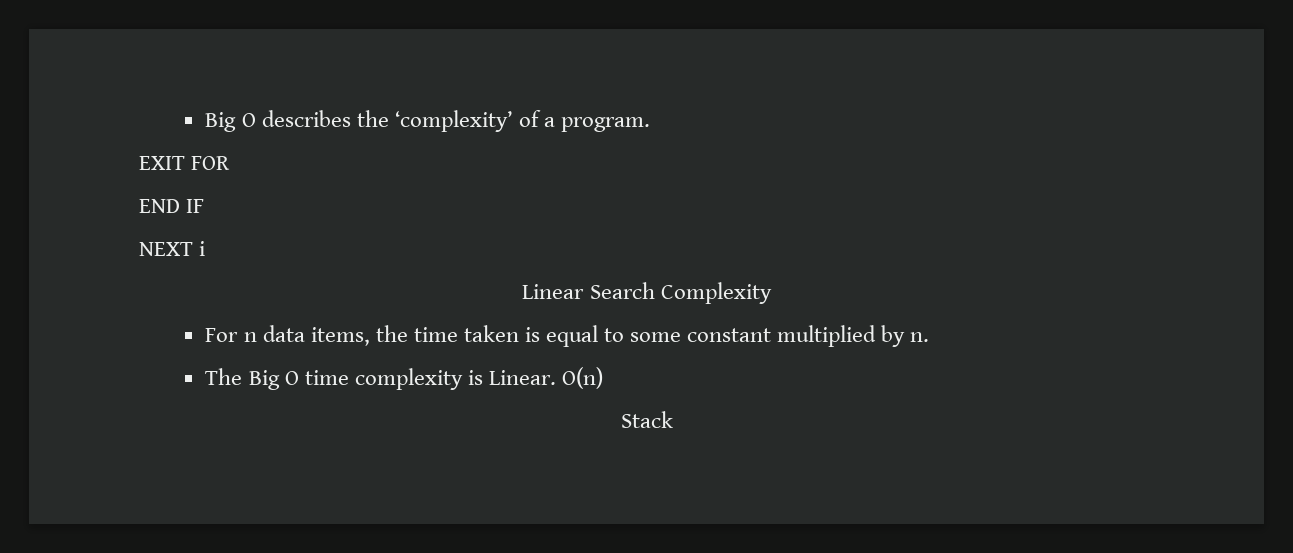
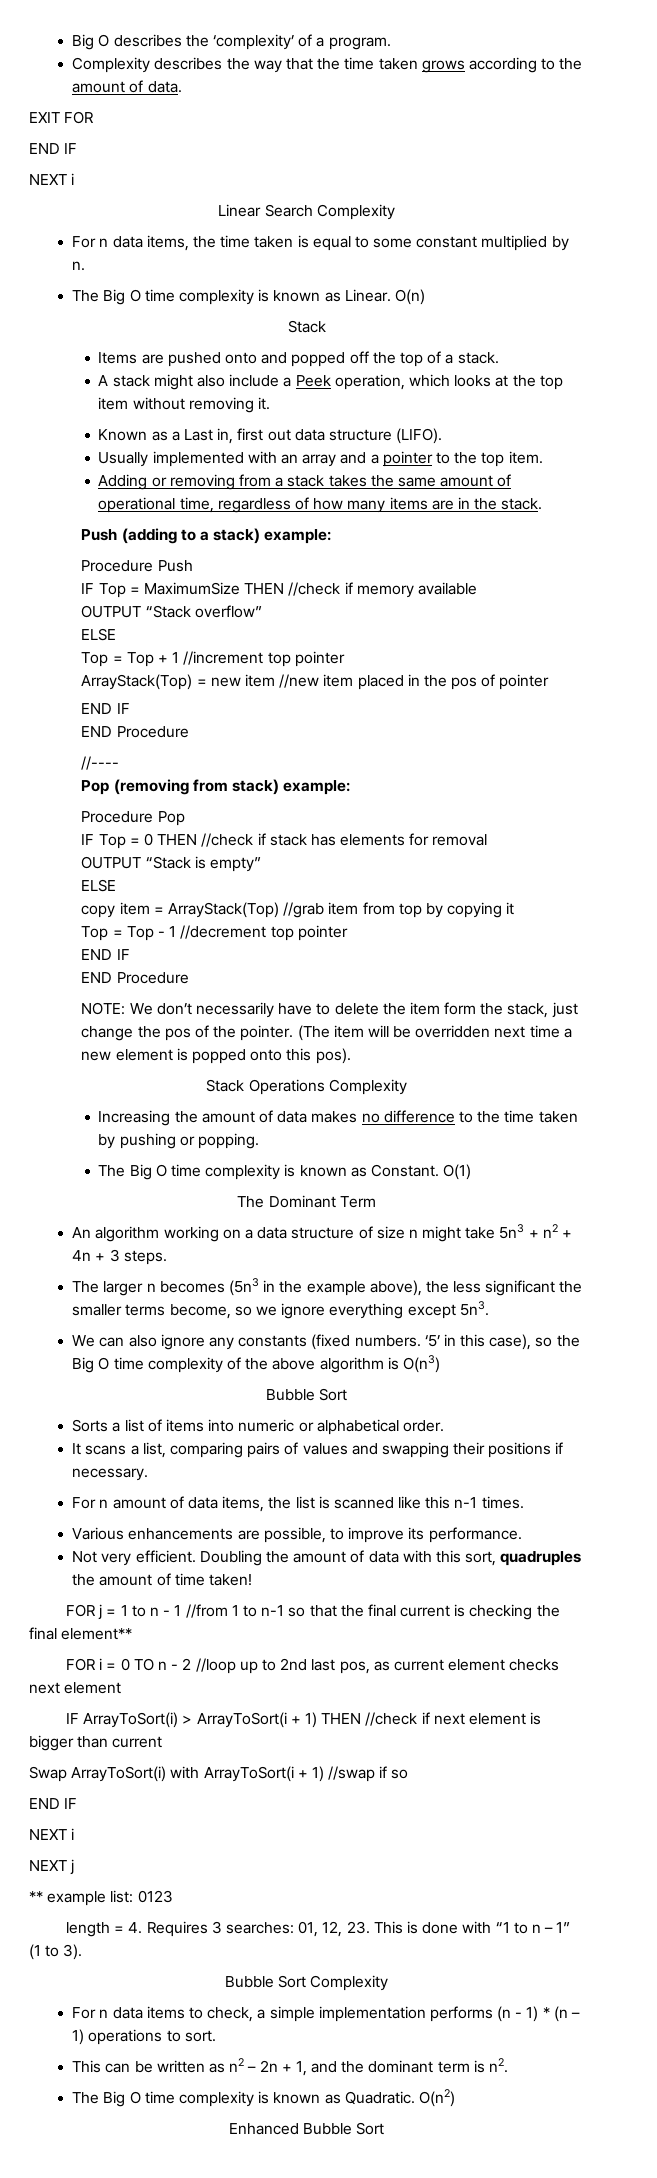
+ Complexity describes the way that the time taken grows according to the amount of data.
- The Big O time complexity is Linear.
+ The Big O time complexity is known as Linear.
+ Items are pushed onto and popped off the top of a stack.
+ A stack might also include a Peek operation, which looks at the top item without removing it.
+ Known as a Last in, first out data structure (LIFO).
+ Usually implemented with an array and a pointer to the top item.
+ Adding or removing from a stack takes the same amount of operational time, regardless of how many items are in the stack.
+ Push (adding to a stack) example:
+ Procedure Push
+ IF Top = MaximumSize THEN //check if memory available
+ OUTPUT “Stack overflow”
+ ELSE
+ Top = Top + 1 //increment top pointer
+ ArrayStack(Top) = new item //new item placed in the pos of pointer
+ END IF
+ END Procedure
+ //----
+ Pop (removing from stack) example:
+ Procedure Pop
+ IF Top = 0 THEN //check if stack has elements for removal
+ OUTPUT “Stack is empty”
+ ELSE
+ copy item = ArrayStack(Top) //grab item from top by copying it
+ Top = Top - 1 //decrement top pointer
+ END IF
+ END Procedure
+ NOTE: We don’t necessarily have to delete the item form the stack, just change the pos of the pointer. (The item will be overridden next time a new element is popped onto this pos).
+ Stack Operations Complexity
+ Increasing the amount of data makes no difference to the time taken by pushing or popping.
+ The Big O time complexity is known as Constant. O(1)
+ The Dominant Term
+ An algorithm working on a data structure of size n might take 5n3 + n2 + 4n + 3 steps.
+ The larger n becomes (5n3 in the example above), the less significant the smaller terms become, so we ignore everything except 5n3.
+ We can also ignore any constants (fixed numbers. ‘5’ in this case), so the Big O time complexity of the above algorithm is O(n3)
+ Bubble Sort
+ Sorts a list of items into numeric or alphabetical order.
+ It scans a list, comparing pairs of values and swapping their positions if necessary.
+ For n amount of data items, the list is scanned like this n-1 times.
+ Various enhancements are possible, to improve its performance.
+ Not very efficient. Doubling the amount of data with this sort, quadruples the amount of time taken!
+ FOR j = 1 to n - 1 //from 1 to n-1 so that the final current is checking the final element**
+ FOR i = 0 TO n - 2 //loop up to 2nd last pos, as current element checks next element
+ IF ArrayToSort(i) > ArrayToSort(i + 1) THEN //check if next element is bigger than current
+ Swap ArrayToSort(i) with ArrayToSort(i + 1) //swap if so
+ END IF
+ NEXT i
+ NEXT j
+ ** example list: 0123
+ length = 4. Requires 3 searches: 01, 12, 23. This is done with “1 to n – 1” (1 to 3).
+ Bubble Sort Complexity
+ For n data items to check, a simple implementation performs (n - 1) * (n – 1) operations to sort.
+ This can be written as n2 – 2n + 1, and the dominant term is n2.
+ The Big O time complexity is known as Quadratic. O(n2)
+ Enhanced Bubble Sort

